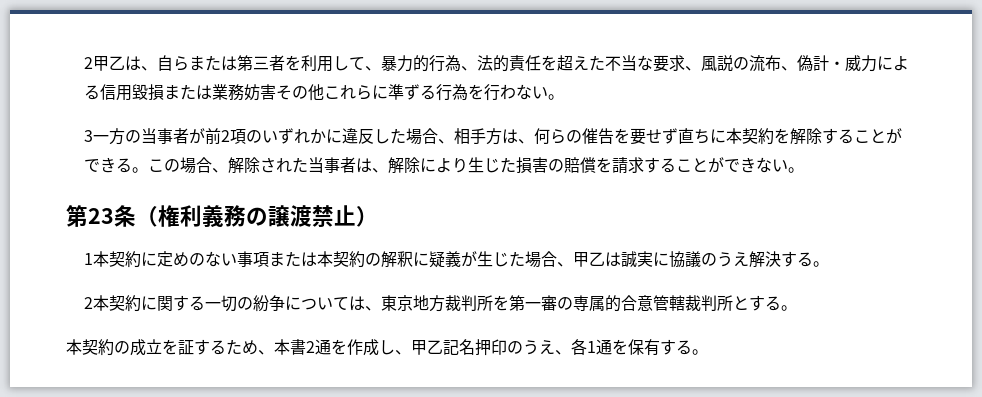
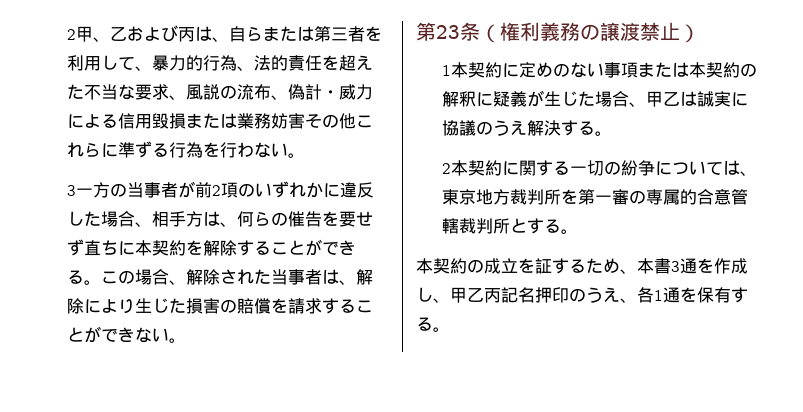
- 2甲乙は、自らまたは第三者を利用して、暴力的行為、法的責任を超えた不当な要求、風説の流布、偽計・威力による信用毀損または業務妨害その他これらに準ずる行為を行わない。
+ 2甲、乙および丙は、自らまたは第三者を利用して、暴力的行為、法的責任を超えた不当な要求、風説の流布、偽計・威力による信用毀損または業務妨害その他これらに準ずる行為を行わない。
- 本契約の成立を証するため、本書2通を作成し、甲乙記名押印のうえ、各1通を保有する。
+ 本契約の成立を証するため、本書3通を作成し、甲乙丙記名押印のうえ、各1通を保有する。

